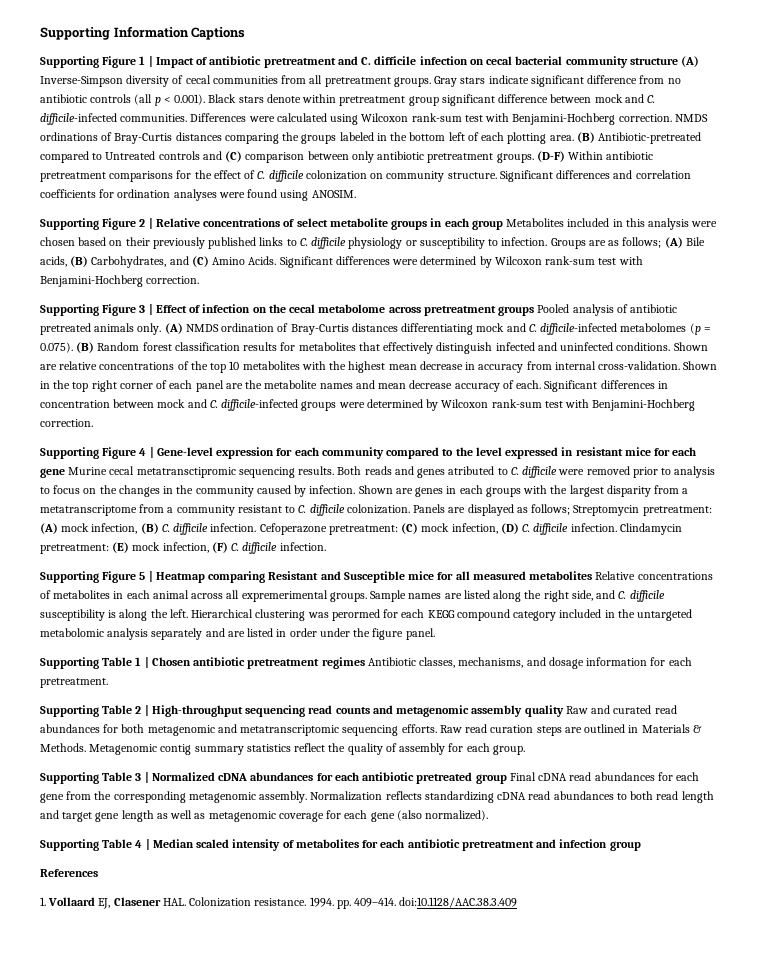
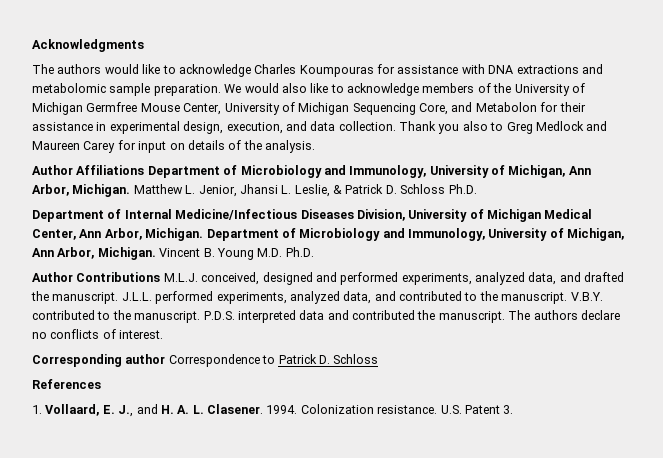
- Supporting Information Captions
- Supporting Figure 1 | Impact of antibiotic pretreatment and C. difficile infection on cecal bacterial community structure (A) Inverse-Simpson diversity of cecal communities from all pretreatment groups. Gray stars indicate significant difference from no antibiotic controls (all p < 0.001). Black stars denote within pretreatment group significant difference between mock and C. difficile-infected communities. Differences were calculated using Wilcoxon rank-sum test with Benjamini-Hochberg correction. NMDS ordinations of Bray-Curtis distances comparing the groups labeled in the bottom left of each plotting area. (B) Antibiotic-pretreated compared to Untreated controls and (C) comparison between only antibiotic pretreatment groups. (D-F) Within antibiotic pretreatment comparisons for the effect of C. difficile colonization on community structure. Significant differences and correlation coefficients for ordination analyses were found using ANOSIM.
- Supporting Figure 2 | Relative concentrations of select metabolite groups in each group Metabolites included in this analysis were chosen based on their previously published links to C. difficile physiology or susceptibility to infection. Groups are as follows; (A) Bile acids, (B) Carbohydrates, and (C) Amino Acids. Significant differences were determined by Wilcoxon rank-sum test with Benjamini-Hochberg correction.
- Supporting Figure 3 | Effect of infection on the cecal metabolome across pretreatment groups Pooled analysis of antibiotic pretreated animals only. (A) NMDS ordination of Bray-Curtis distances differentiating mock and C. difficile-infected metabolomes (p = 0.075). (B) Random forest classification results for metabolites that effectively distinguish infected and uninfected conditions. Shown are relative concentrations of the top 10 metabolites with the highest mean decrease in accuracy from internal cross-validation. Shown in the top right corner of each panel are the metabolite names and mean decrease accuracy of each. Significant differences in concentration between mock and C. difficile-infected groups were determined by Wilcoxon rank-sum test with Benjamini-Hochberg correction.
- Supporting Figure 4 | Gene-level expression for each community compared to the level expressed in resistant mice for each gene Murine cecal metatransctipromic sequencing results. Both reads and genes atributed to C. difficile were removed prior to analysis to focus on the changes in the community caused by infection. Shown are genes in each groups with the largest disparity from a metatranscriptome from a community resistant to C. difficile colonization. Panels are displayed as follows; Streptomycin pretreatment: (A) mock infection, (B) C. difficile infection. Cefoperazone pretreatment: (C) mock infection, (D) C. difficile infection. Clindamycin pretreatment: (E) mock infection, (F) C. difficile infection.
- Supporting Figure 5 | Heatmap comparing Resistant and Susceptible mice for all measured metabolites Relative concentrations of metabolites in each animal across all expremerimental groups. Sample names are listed along the right side, and C. difficile susceptibility is along the left. Hierarchical clustering was perormed for each KEGG compound category included in the untargeted metabolomic analysis separately and are listed in order under the figure panel.
- Supporting Table 1 | Chosen antibiotic pretreatment regimes Antibiotic classes, mechanisms, and dosage information for each pretreatment.
- Supporting Table 2 | High-throughput sequencing read counts and metagenomic assembly quality Raw and curated read abundances for both metagenomic and metatranscriptomic sequencing efforts. Raw read curation steps are outlined in Materials & Methods. Metagenomic contig summary statistics reflect the quality of assembly for each group.
- Supporting Table 3 | Normalized cDNA abundances for each antibiotic pretreated group Final cDNA read abundances for each gene from the corresponding metagenomic assembly. Normalization reflects standardizing cDNA read abundances to both read length and target gene length as well as metagenomic coverage for each gene (also normalized).
- Supporting Table 4 | Median scaled intensity of metabolites for each antibiotic pretreatment and infection group
+ Acknowledgments
+ The authors would like to acknowledge Charles Koumpouras for assistance with DNA extractions and metabolomic sample preparation. We would also like to acknowledge members of the University of Michigan Germfree Mouse Center, University of Michigan Sequencing Core, and Metabolon for their assistance in experimental design, execution, and data collection. Thank you also to Greg Medlock and Maureen Carey for input on details of the analysis.
+ Author Affiliations Department of Microbiology and Immunology, University of Michigan, Ann Arbor, Michigan. Matthew L. Jenior, Jhansi L. Leslie, & Patrick D. Schloss Ph.D.
+ Department of Internal Medicine/Infectious Diseases Division, University of Michigan Medical Center, Ann Arbor, Michigan. Department of Microbiology and Immunology, University of Michigan, Ann Arbor, Michigan. Vincent B. Young M.D. Ph.D.
+ Author Contributions M.L.J. conceived, designed and performed experiments, analyzed data, and drafted the manuscript. J.L.L. performed experiments, analyzed data, and contributed to the manuscript. V.B.Y. contributed to the manuscript. P.D.S. interpreted data and contributed the manuscript. The authors declare no conflicts of interest.
+ Corresponding author Correspondence to Patrick D. Schloss
  References
- 1. Vollaard EJ, Clasener HAL. Colonization resistance. 1994. pp. 409–414. doi:10.1128/AAC.38.3.409
+ 1. Vollaard, E. J., and H. A. L. Clasener. 1994. Colonization resistance. U.S. Patent 3.

